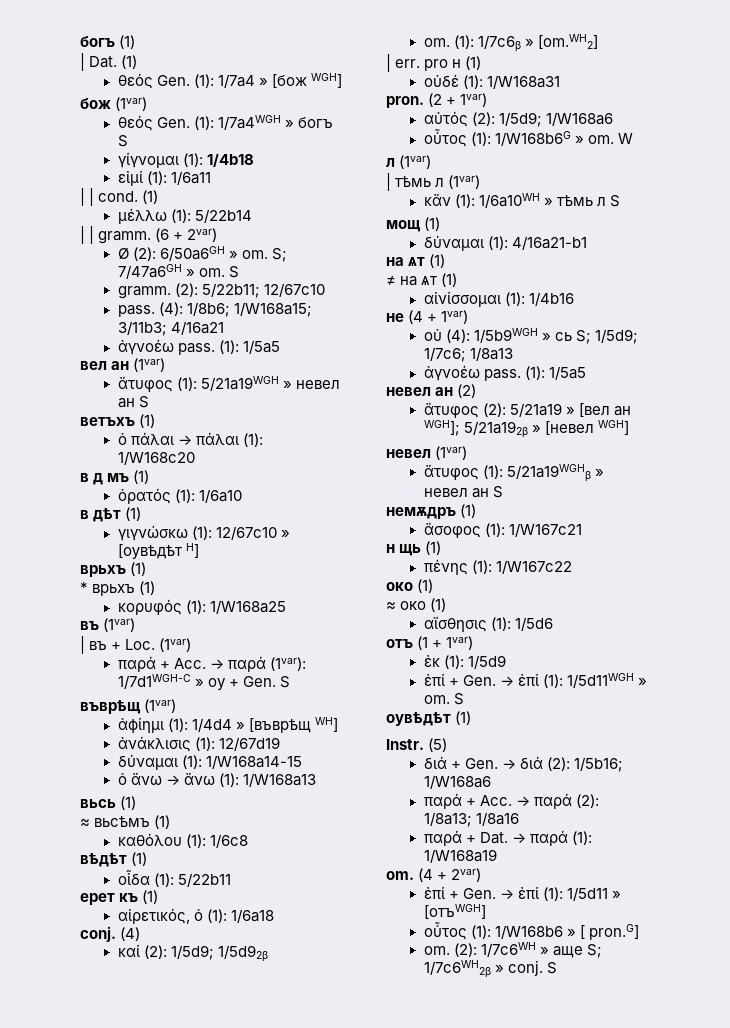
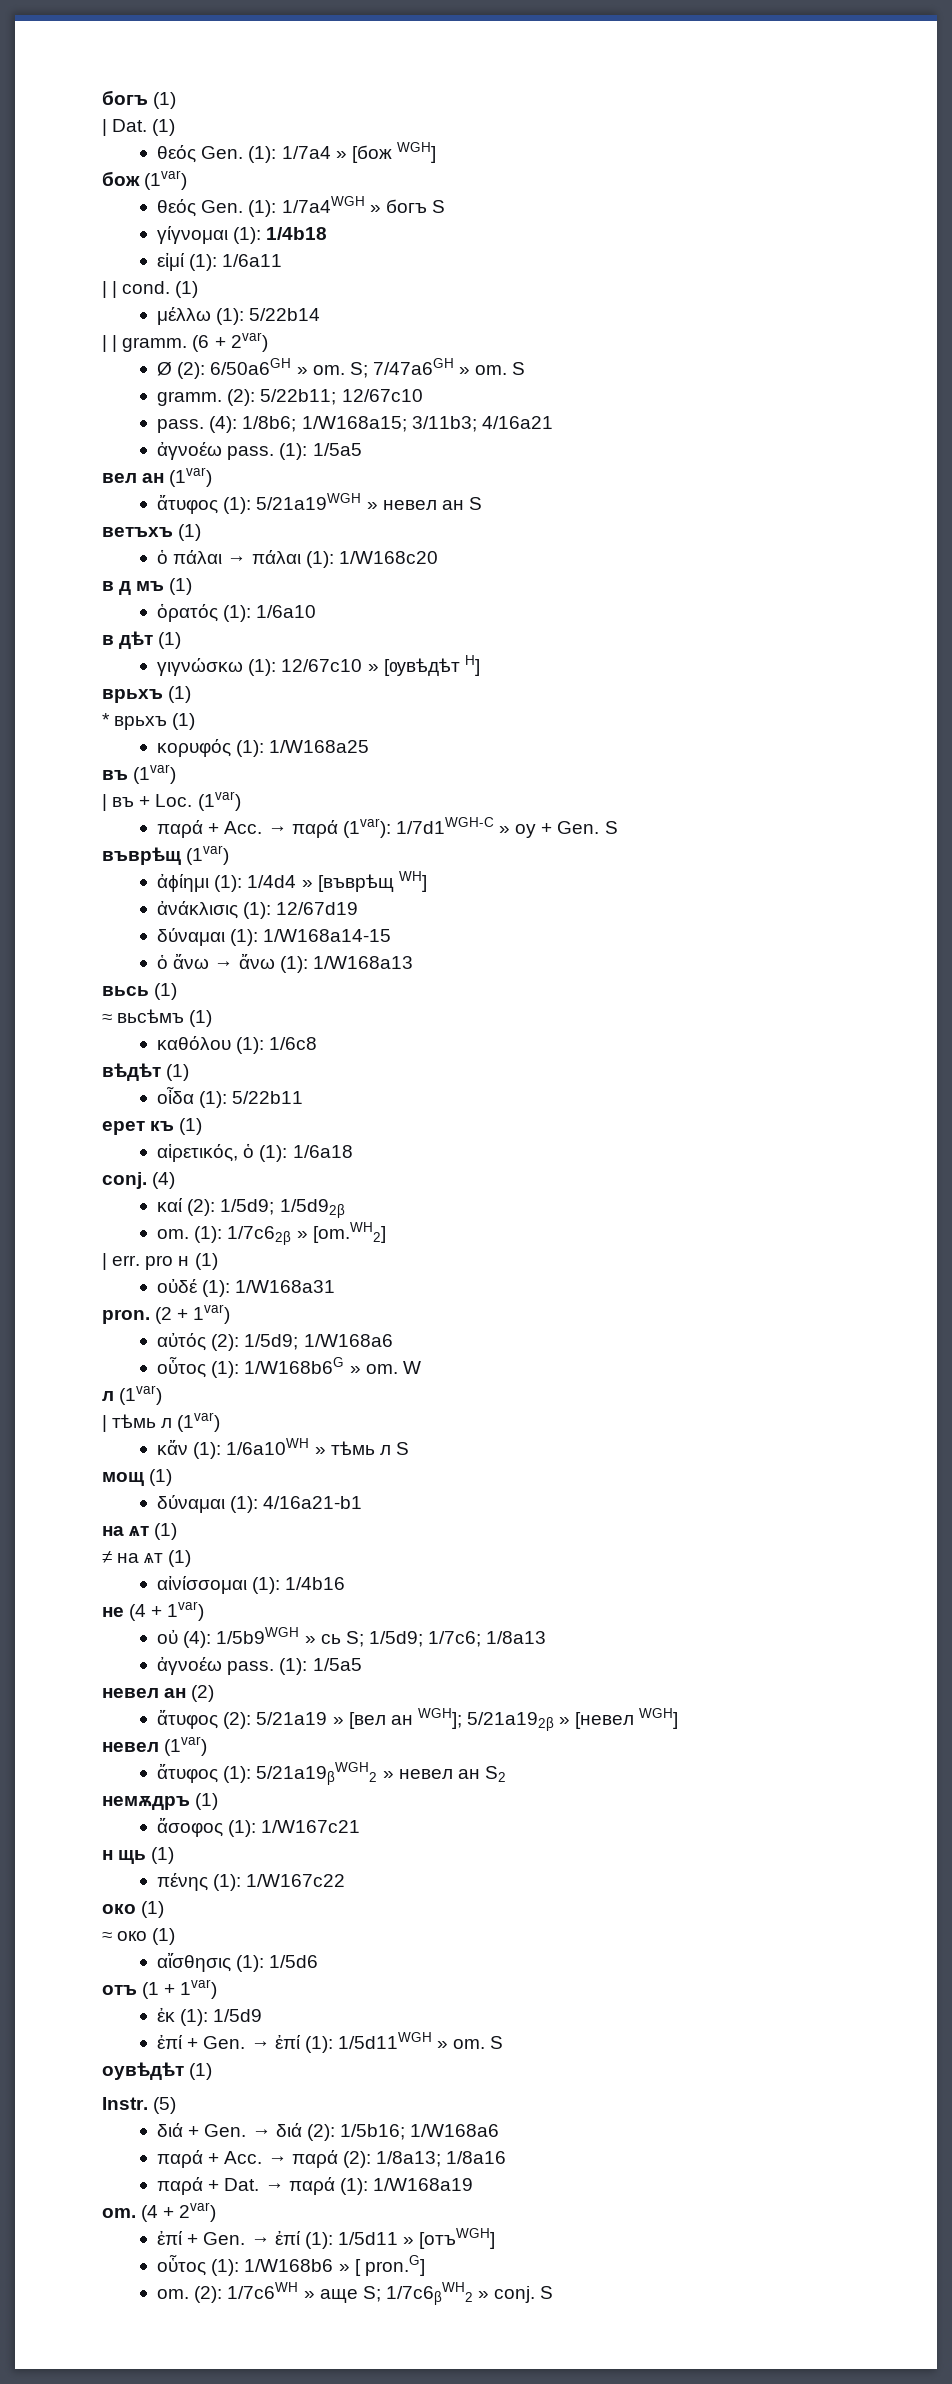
- (1): 1/7c6β » [om.WH2]
+ (1): 1/7c62β » [om.WH2]
- ἄτυφος (1): 5/21a19WGHβ » невел ан S
+ ἄτυφος (1): 5/21a19βWGH2 » невел ан S2
- (2): 1/7c6WH » аще S; 1/7c6WH2β » conj.
+ (2): 1/7c6WH » аще S; 1/7c6βWH2 » conj.

